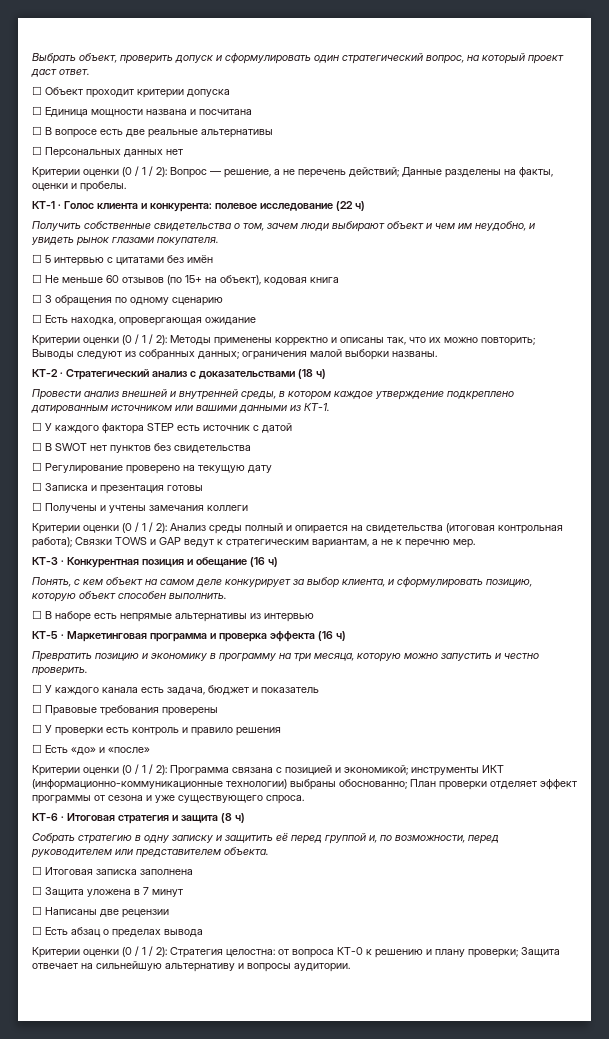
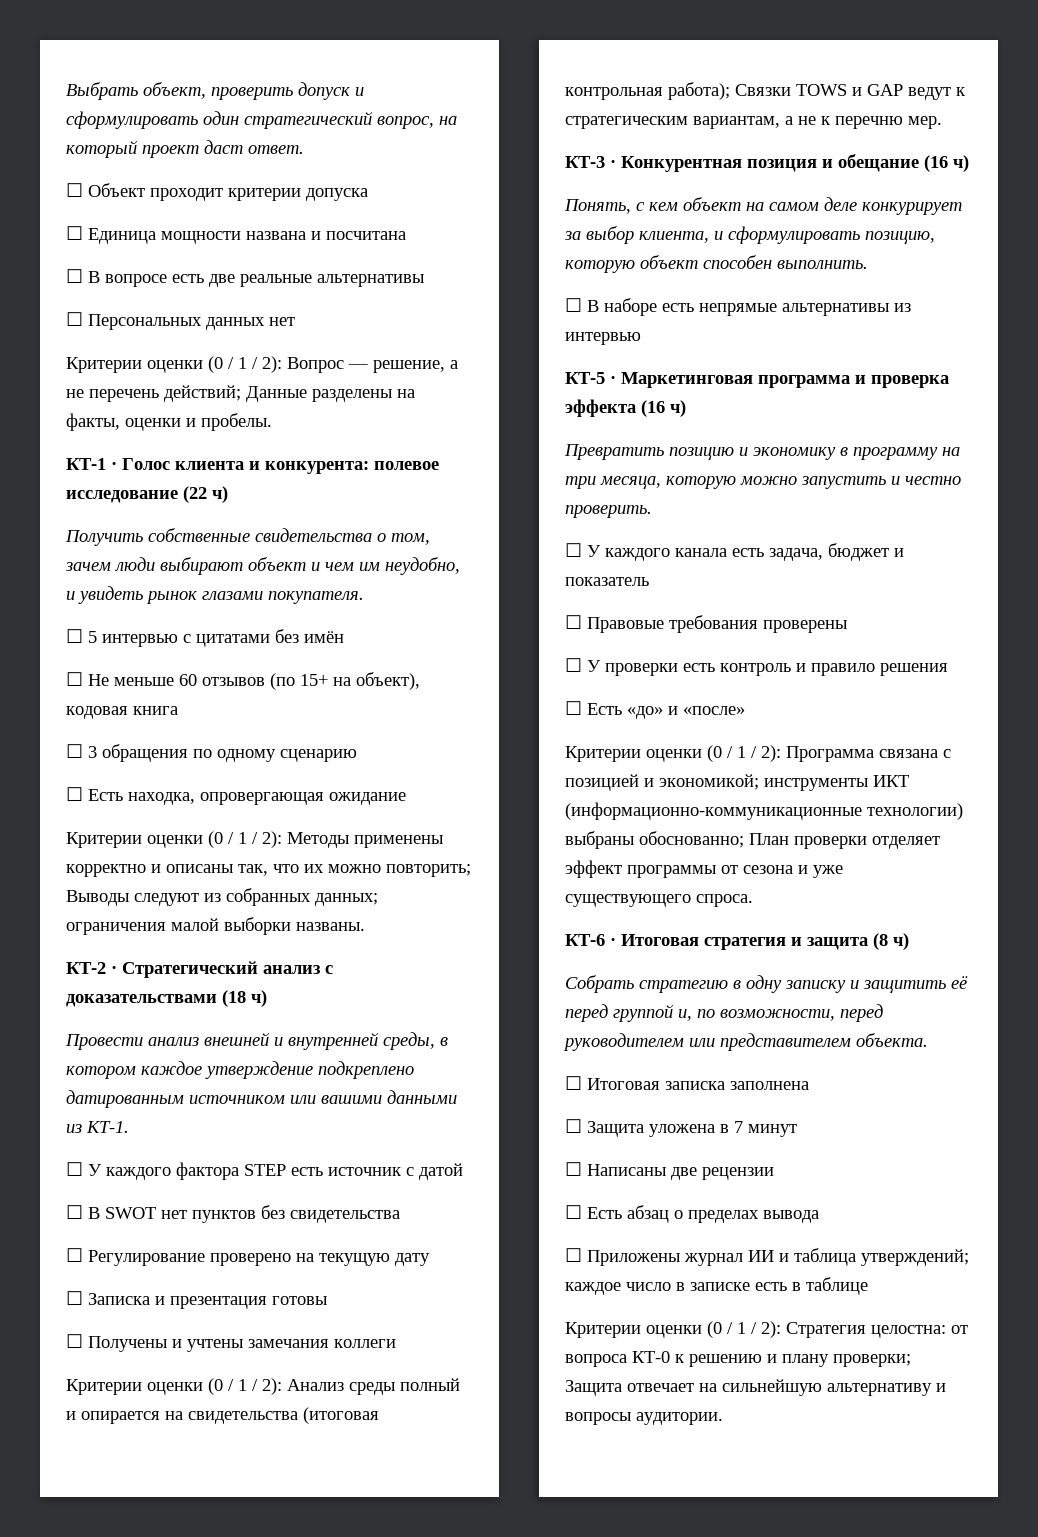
+ ☐ Приложены журнал ИИ и таблица утверждений; каждое число в записке есть в таблице

